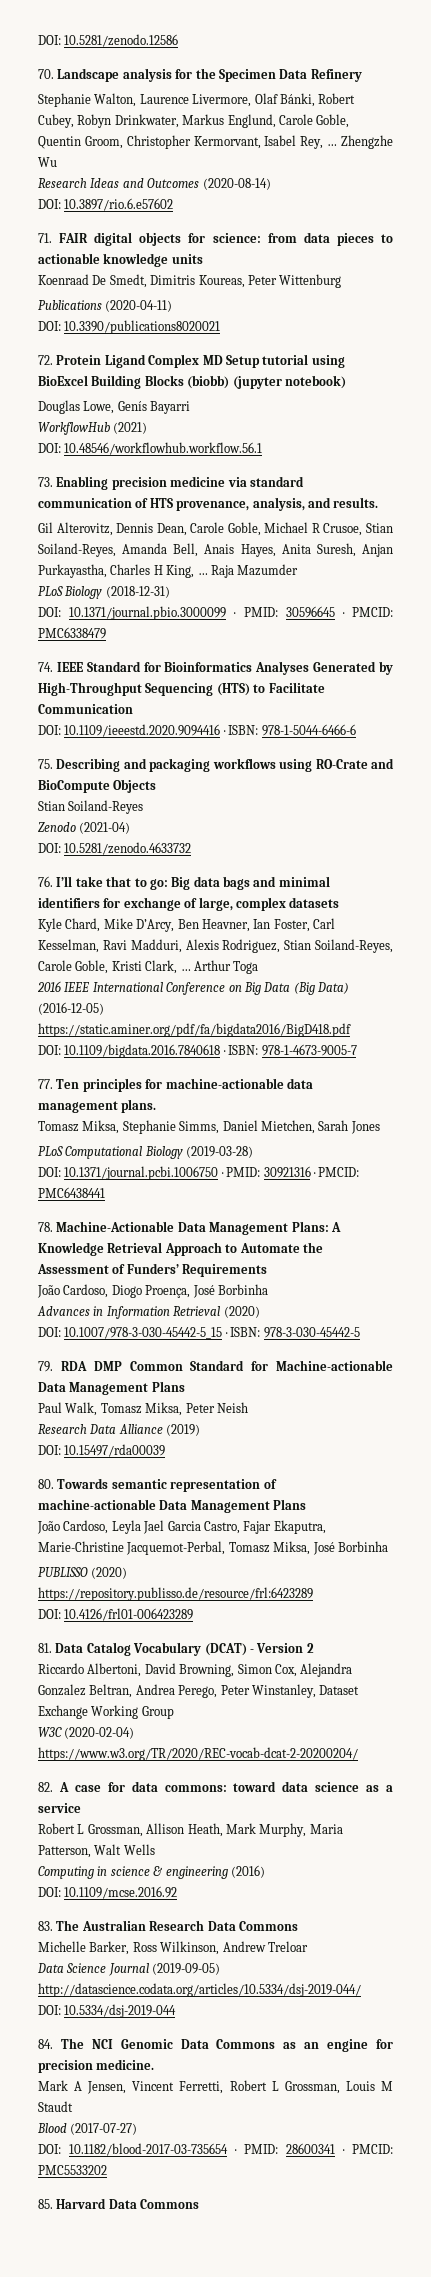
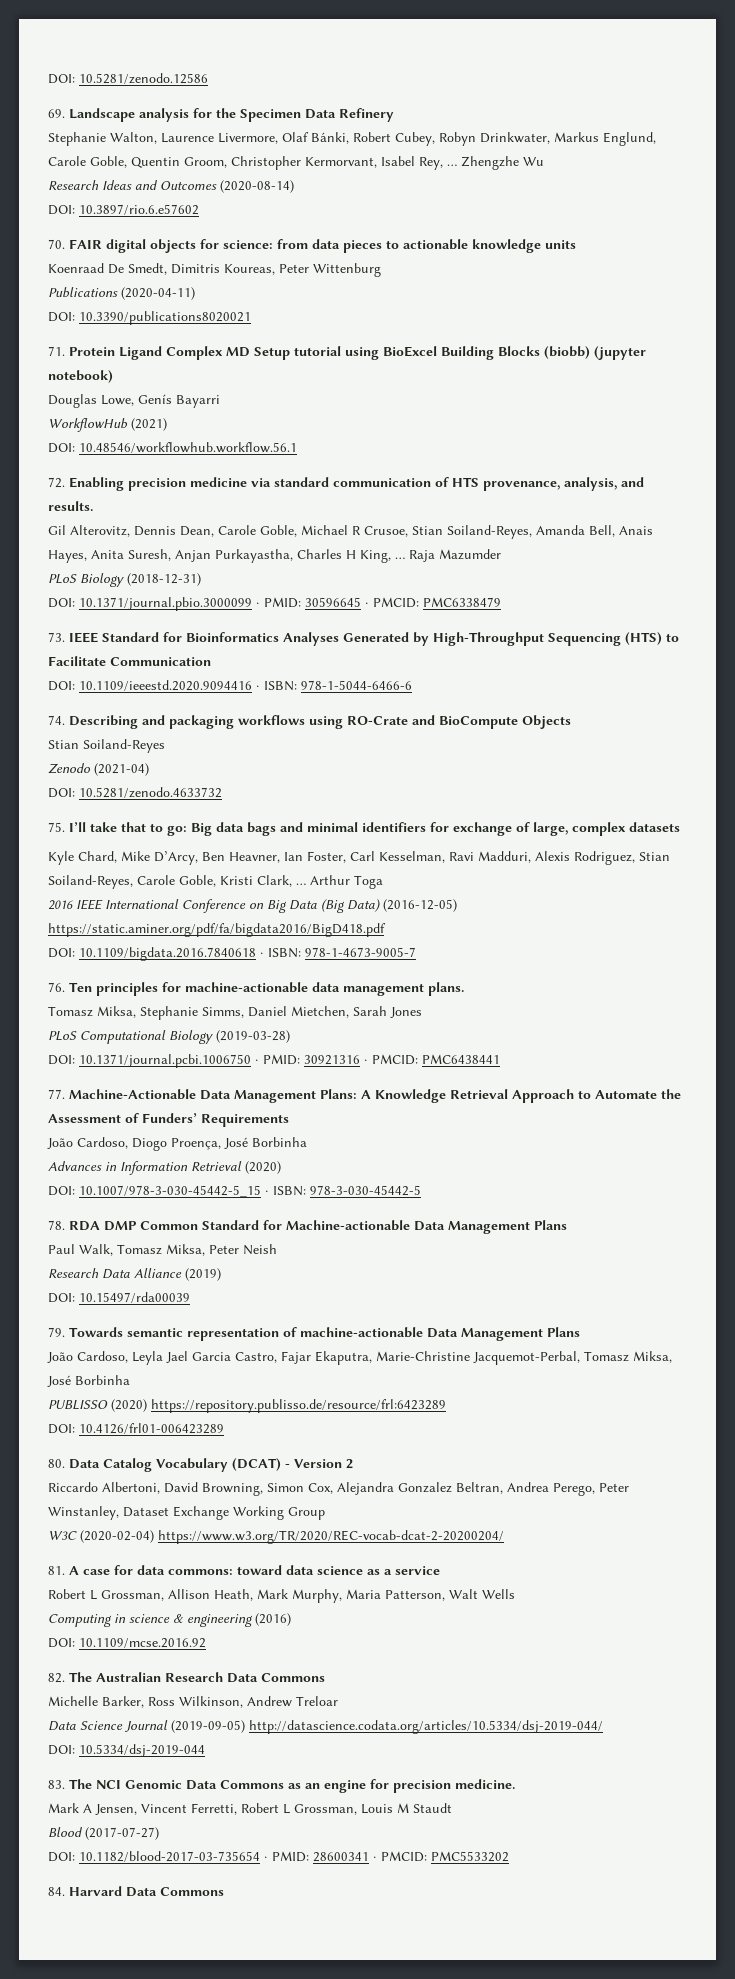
- 70. Landscape analysis for the Specimen Data Refinery
+ 69. Landscape analysis for the Specimen Data Refinery
- 71. FAIR digital objects for science: from data pieces to actionable knowledge units
+ 70. FAIR digital objects for science: from data pieces to actionable knowledge units
- 72. Protein Ligand Complex MD Setup tutorial using BioExcel Building Blocks (biobb) (jupyter notebook)
+ 71. Protein Ligand Complex MD Setup tutorial using BioExcel Building Blocks (biobb) (jupyter notebook)
- 73. Enabling precision medicine via standard communication of HTS provenance, analysis, and results.
+ 72. Enabling precision medicine via standard communication of HTS provenance, analysis, and results.
- 74. IEEE Standard for Bioinformatics Analyses Generated by High-Throughput Sequencing (HTS) to Facilitate Communication
+ 73. IEEE Standard for Bioinformatics Analyses Generated by High-Throughput Sequencing (HTS) to Facilitate Communication
- 75. Describing and packaging workflows using RO-Crate and BioCompute Objects
+ 74. Describing and packaging workflows using RO-Crate and BioCompute Objects
- 76. I’ll take that to go: Big data bags and minimal identifiers for exchange of large, complex datasets
+ 75. I’ll take that to go: Big data bags and minimal identifiers for exchange of large, complex datasets
- 77. Ten principles for machine-actionable data management plans.
+ 76. Ten principles for machine-actionable data management plans.
- 78. Machine-Actionable Data Management Plans: A Knowledge Retrieval Approach to Automate the Assessment of Funders’ Requirements
+ 77. Machine-Actionable Data Management Plans: A Knowledge Retrieval Approach to Automate the Assessment of Funders’ Requirements
- 79. RDA DMP Common Standard for Machine-actionable Data Management Plans
+ 78. RDA DMP Common Standard for Machine-actionable Data Management Plans
- 80. Towards semantic representation of machine-actionable Data Management Plans
+ 79. Towards semantic representation of machine-actionable Data Management Plans
- 81. Data Catalog Vocabulary (DCAT) - Version 2
+ 80. Data Catalog Vocabulary (DCAT) - Version 2
- 82. A case for data commons: toward data science as a service
+ 81. A case for data commons: toward data science as a service
- 83. The Australian Research Data Commons
+ 82. The Australian Research Data Commons
- 84. The NCI Genomic Data Commons as an engine for precision medicine.
+ 83. The NCI Genomic Data Commons as an engine for precision medicine.
- 85. Harvard Data Commons
+ 84. Harvard Data Commons

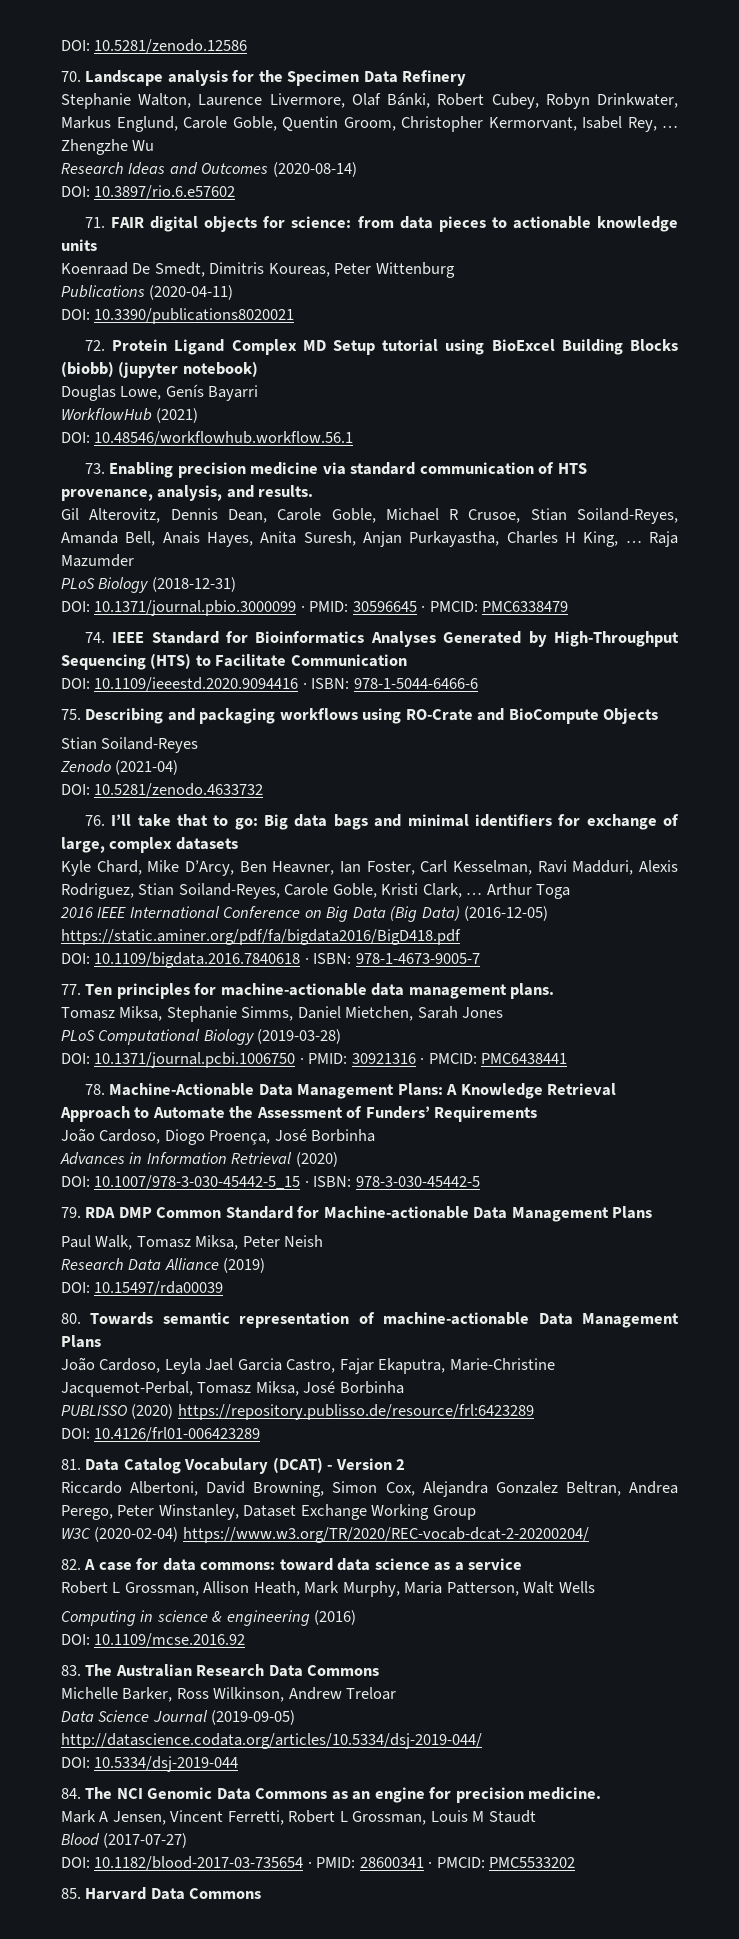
- 69. Landscape analysis for the Specimen Data Refinery
+ 70. Landscape analysis for the Specimen Data Refinery
- 70. FAIR digital objects for science: from data pieces to actionable knowledge units
+ 71. FAIR digital objects for science: from data pieces to actionable knowledge units
- 71. Protein Ligand Complex MD Setup tutorial using BioExcel Building Blocks (biobb) (jupyter notebook)
+ 72. Protein Ligand Complex MD Setup tutorial using BioExcel Building Blocks (biobb) (jupyter notebook)
- 72. Enabling precision medicine via standard communication of HTS provenance, analysis, and results.
+ 73. Enabling precision medicine via standard communication of HTS provenance, analysis, and results.
- 73. IEEE Standard for Bioinformatics Analyses Generated by High-Throughput Sequencing (HTS) to Facilitate Communication
+ 74. IEEE Standard for Bioinformatics Analyses Generated by High-Throughput Sequencing (HTS) to Facilitate Communication
- 74. Describing and packaging workflows using RO-Crate and BioCompute Objects
+ 75. Describing and packaging workflows using RO-Crate and BioCompute Objects
- 75. I’ll take that to go: Big data bags and minimal identifiers for exchange of large, complex datasets
+ 76. I’ll take that to go: Big data bags and minimal identifiers for exchange of large, complex datasets
- 76. Ten principles for machine-actionable data management plans.
+ 77. Ten principles for machine-actionable data management plans.
- 77. Machine-Actionable Data Management Plans: A Knowledge Retrieval Approach to Automate the Assessment of Funders’ Requirements
+ 78. Machine-Actionable Data Management Plans: A Knowledge Retrieval Approach to Automate the Assessment of Funders’ Requirements
- 78. RDA DMP Common Standard for Machine-actionable Data Management Plans
+ 79. RDA DMP Common Standard for Machine-actionable Data Management Plans
- 79. Towards semantic representation of machine-actionable Data Management Plans
+ 80. Towards semantic representation of machine-actionable Data Management Plans
- 80. Data Catalog Vocabulary (DCAT) - Version 2
+ 81. Data Catalog Vocabulary (DCAT) - Version 2
- 81. A case for data commons: toward data science as a service
+ 82. A case for data commons: toward data science as a service
- 82. The Australian Research Data Commons
+ 83. The Australian Research Data Commons
- 83. The NCI Genomic Data Commons as an engine for precision medicine.
+ 84. The NCI Genomic Data Commons as an engine for precision medicine.
- 84. Harvard Data Commons
+ 85. Harvard Data Commons

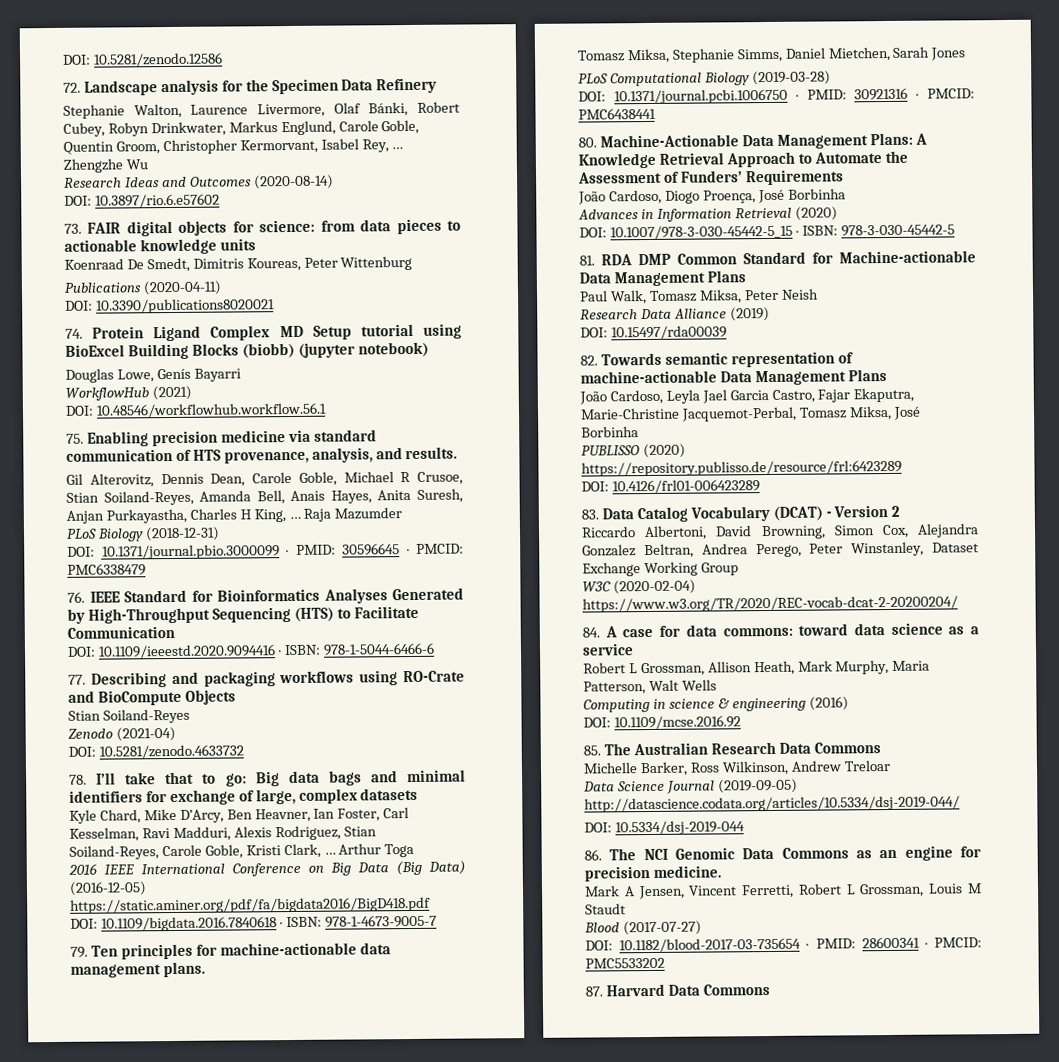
- 70. Landscape analysis for the Specimen Data Refinery
+ 72. Landscape analysis for the Specimen Data Refinery
- 71. FAIR digital objects for science: from data pieces to actionable knowledge units
+ 73. FAIR digital objects for science: from data pieces to actionable knowledge units
- 72. Protein Ligand Complex MD Setup tutorial using BioExcel Building Blocks (biobb) (jupyter notebook)
+ 74. Protein Ligand Complex MD Setup tutorial using BioExcel Building Blocks (biobb) (jupyter notebook)
- 73. Enabling precision medicine via standard communication of HTS provenance, analysis, and results.
+ 75. Enabling precision medicine via standard communication of HTS provenance, analysis, and results.
- 74. IEEE Standard for Bioinformatics Analyses Generated by High-Throughput Sequencing (HTS) to Facilitate Communication
+ 76. IEEE Standard for Bioinformatics Analyses Generated by High-Throughput Sequencing (HTS) to Facilitate Communication
- 75. Describing and packaging workflows using RO-Crate and BioCompute Objects
+ 77. Describing and packaging workflows using RO-Crate and BioCompute Objects
- 76. I’ll take that to go: Big data bags and minimal identifiers for exchange of large, complex datasets
+ 78. I’ll take that to go: Big data bags and minimal identifiers for exchange of large, complex datasets
- 77. Ten principles for machine-actionable data management plans.
+ 79. Ten principles for machine-actionable data management plans.
- 78. Machine-Actionable Data Management Plans: A Knowledge Retrieval Approach to Automate the Assessment of Funders’ Requirements
+ 80. Machine-Actionable Data Management Plans: A Knowledge Retrieval Approach to Automate the Assessment of Funders’ Requirements
- 79. RDA DMP Common Standard for Machine-actionable Data Management Plans
+ 81. RDA DMP Common Standard for Machine-actionable Data Management Plans
- 80. Towards semantic representation of machine-actionable Data Management Plans
+ 82. Towards semantic representation of machine-actionable Data Management Plans
- 81. Data Catalog Vocabulary (DCAT) - Version 2
+ 83. Data Catalog Vocabulary (DCAT) - Version 2
- 82. A case for data commons: toward data science as a service
+ 84. A case for data commons: toward data science as a service
- 83. The Australian Research Data Commons
+ 85. The Australian Research Data Commons
- 84. The NCI Genomic Data Commons as an engine for precision medicine.
+ 86. The NCI Genomic Data Commons as an engine for precision medicine.
- 85. Harvard Data Commons
+ 87. Harvard Data Commons

